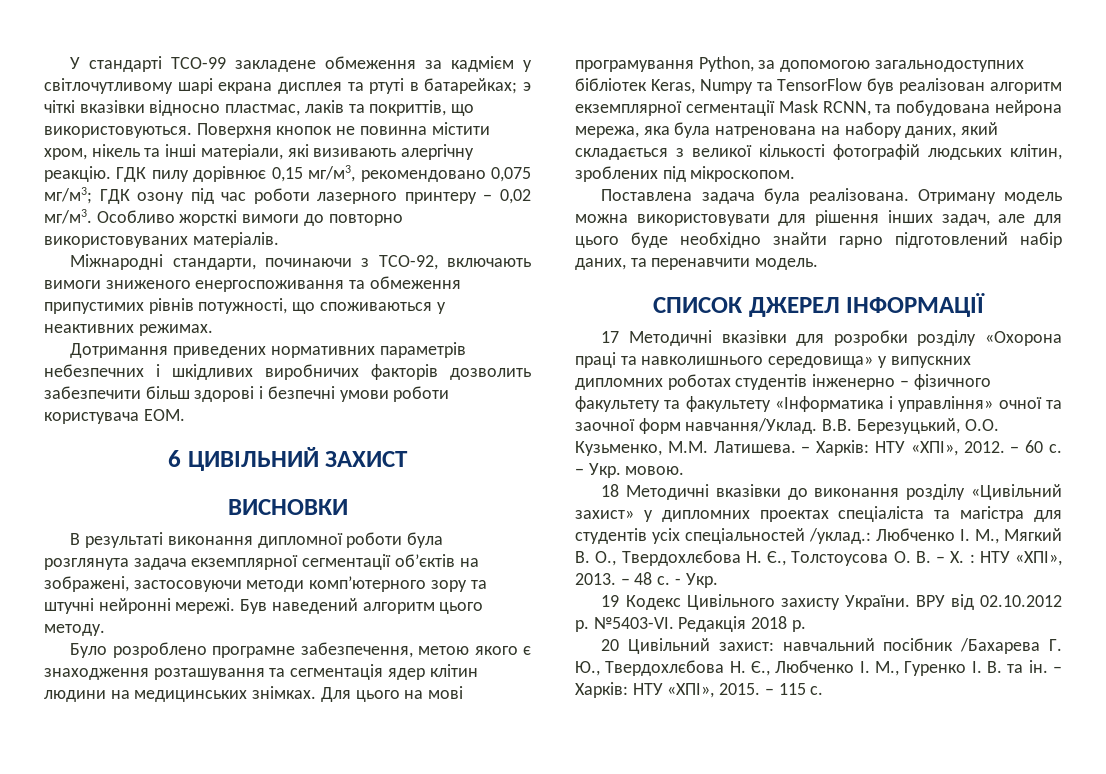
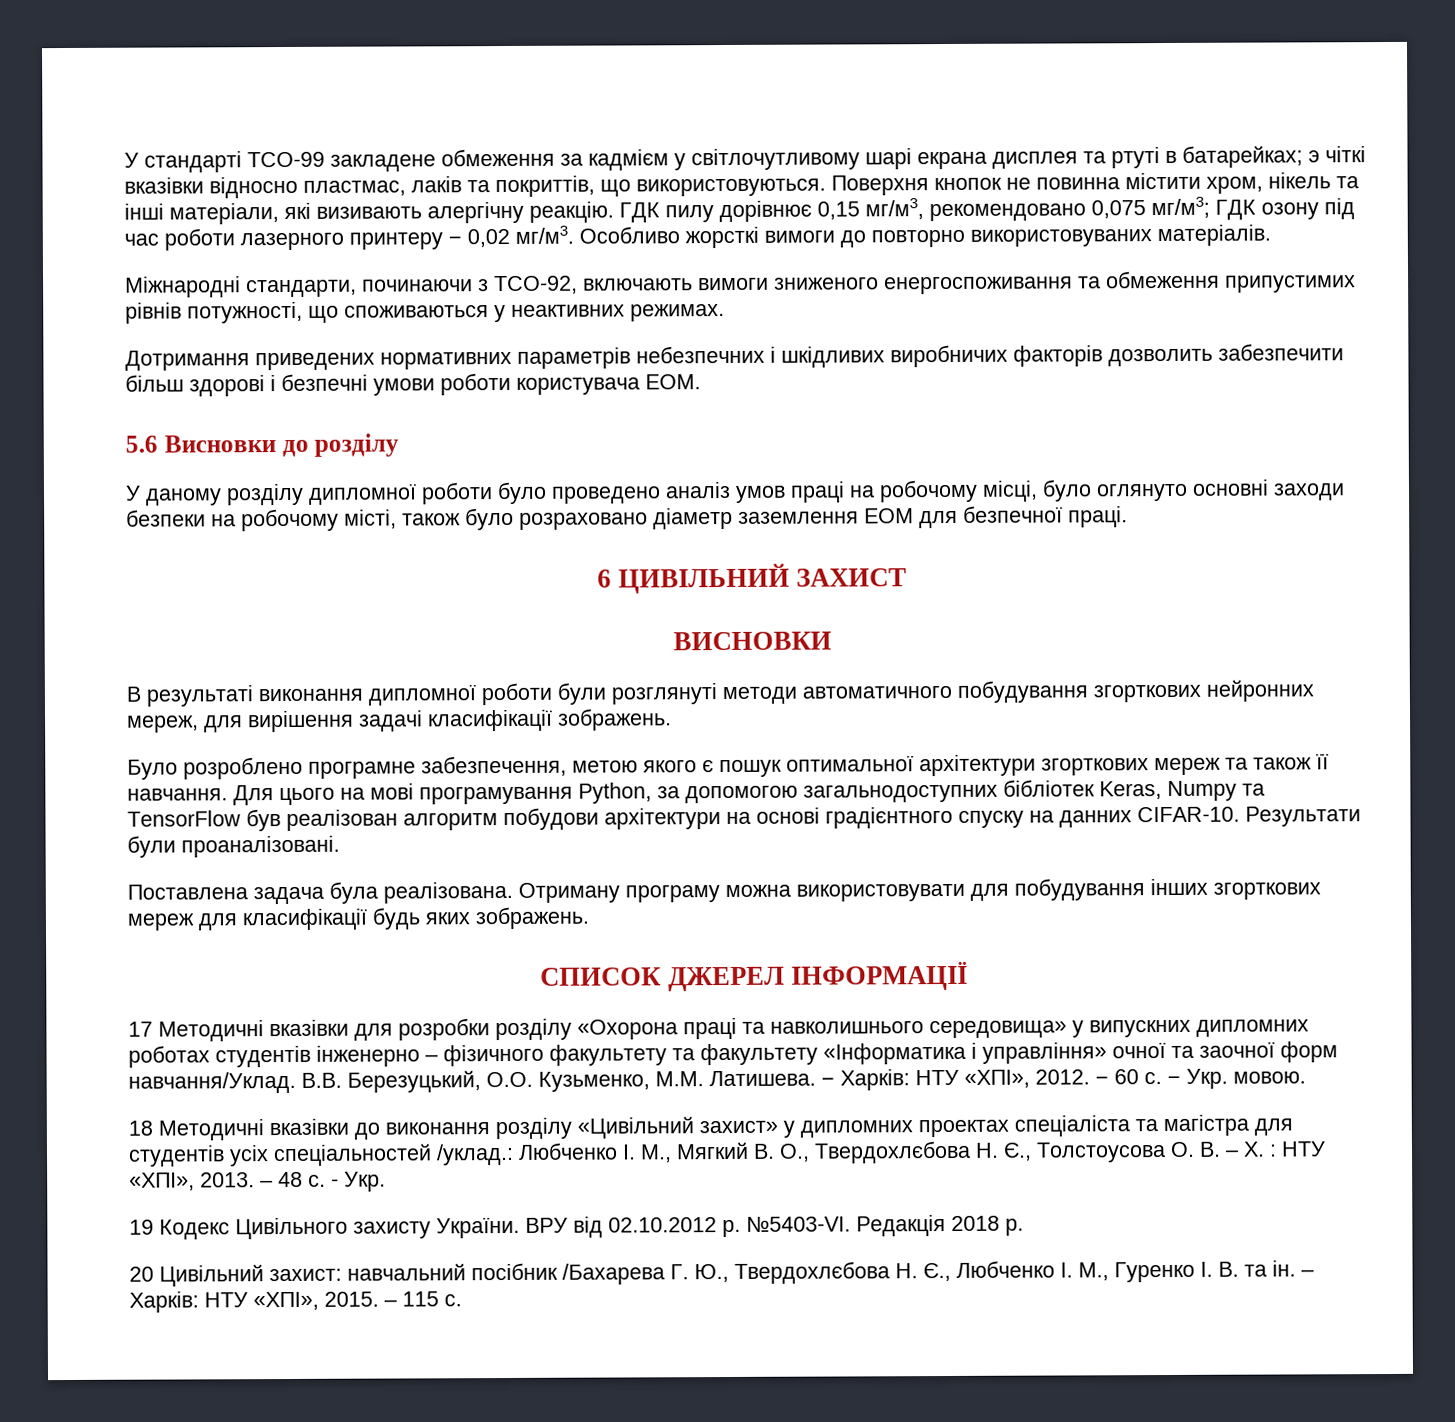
+ 5.6 Висновки до розділу
+ У даному розділу дипломної роботи було проведено аналіз умов праці на робочому місці, було оглянуто основні заходи безпеки на робочому місті, також було розраховано діаметр заземлення ЕОМ для безпечної праці.
- В результаті виконання дипломної роботи була розглянута задача екземплярної сегментації об’єктів на зображені, застосовуючи методи комп’ютерного зору та штучні нейронні мережі. Був наведений алгоритм цього методу.
+ В результаті виконання дипломної роботи були розглянуті методи автоматичного побудування згорткових нейронних мереж, для вирішення задачі класифікації зображень.
- Було розроблено програмне забезпечення, метою якого є знаходження розташування та сегментація ядер клітин людини на медицинських знімках.
+ Було розроблено програмне забезпечення, метою якого є пошук оптимальної архітектури згорткових мереж та також її навчання.
- Для цього на мові програмування Python, за допомогою загальнодоступних бібліотек Keras, Numpy та TensorFlow був реалізован алгоритм екземплярної сегментації Mask RCNN, та побудована нейрона мережа, яка була натренована на набору даних, який складається з великої кількості фотографій людських клітин, зроблених під мікроскопом.
+ Для цього на мові програмування Python, за допомогою загальнодоступних бібліотек Keras, Numpy та TensorFlow був реалізован алгоритм побудови архітектури на основі градієнтного спуску на данних CIFAR-10. Результати були проаналізовані.
- Отриману модель можна використовувати для рішення інших задач, але для цього буде необхідно знайти гарно підготовлений набір даних, та перенавчити модель.
+ Отриману програму можна використовувати для побудування інших згорткових мереж для класифікації будь яких зображень.

